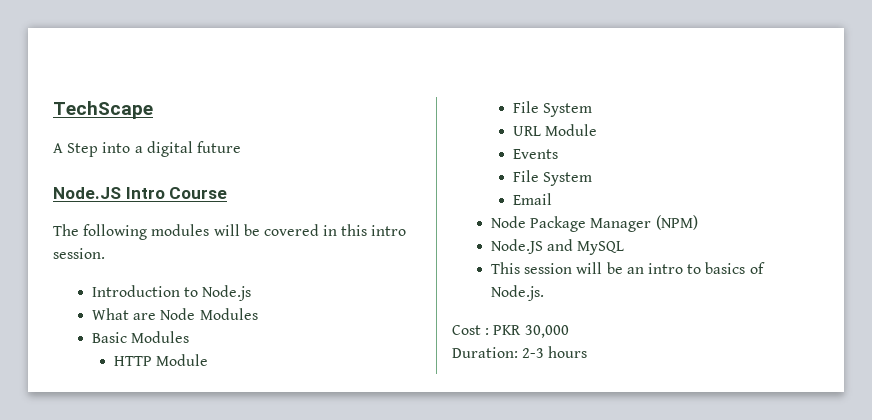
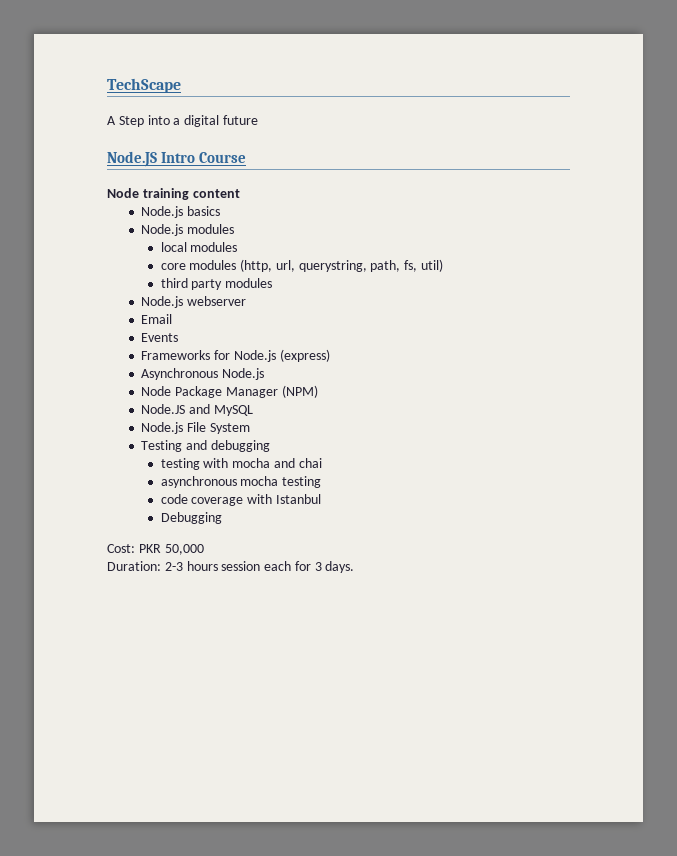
- The following modules will be covered in this intro session.
- Introduction to Node.js
- What are Node Modules
- Basic Modules
- HTTP Module
- File System
- URL Module
+ Node training content
+ Node.js basics
+ Node.js modules
+ local modules
+ core modules (http, url, querystring, path, fs, util)
+ third party modules
+ Node.js webserver
+ Email
  Events
- File System
- Email
+ Frameworks for Node.js (express)
+ Asynchronous Node.js
- This session will be an intro to basics of Node.js.
- Cost : PKR 30,000
- Duration: 2-3 hours
+ Node.js File System
+ Testing and debugging
+ testing with mocha and chai
+ asynchronous mocha testing
+ code coverage with Istanbul
+ Debugging
+ Cost: PKR 50,000
+ Duration: 2-3 hours session each for 3 days.

